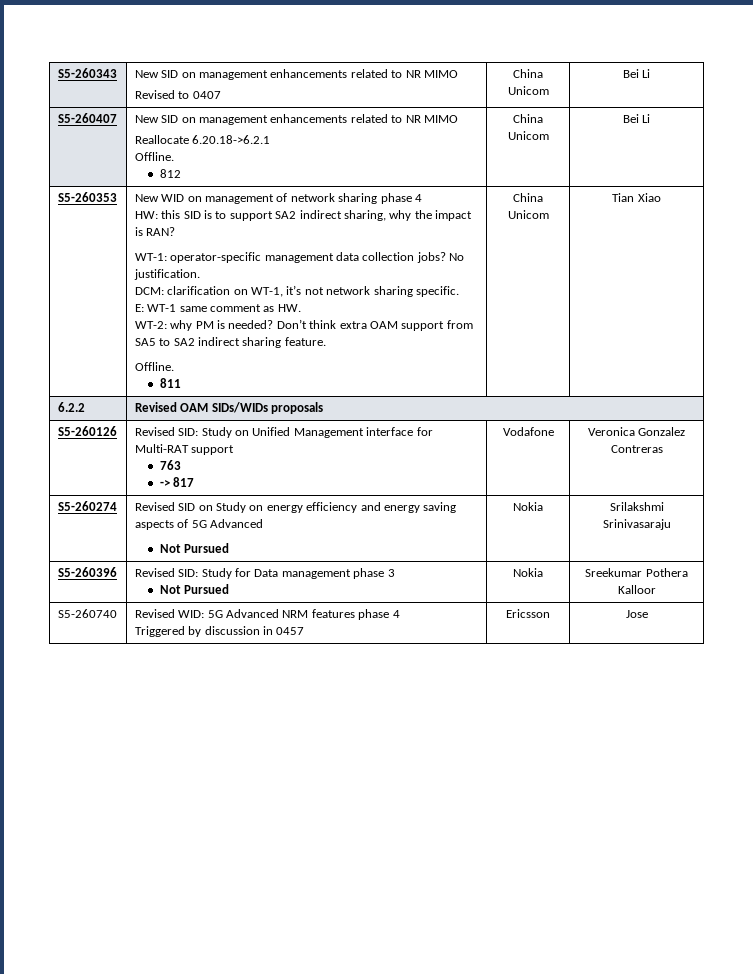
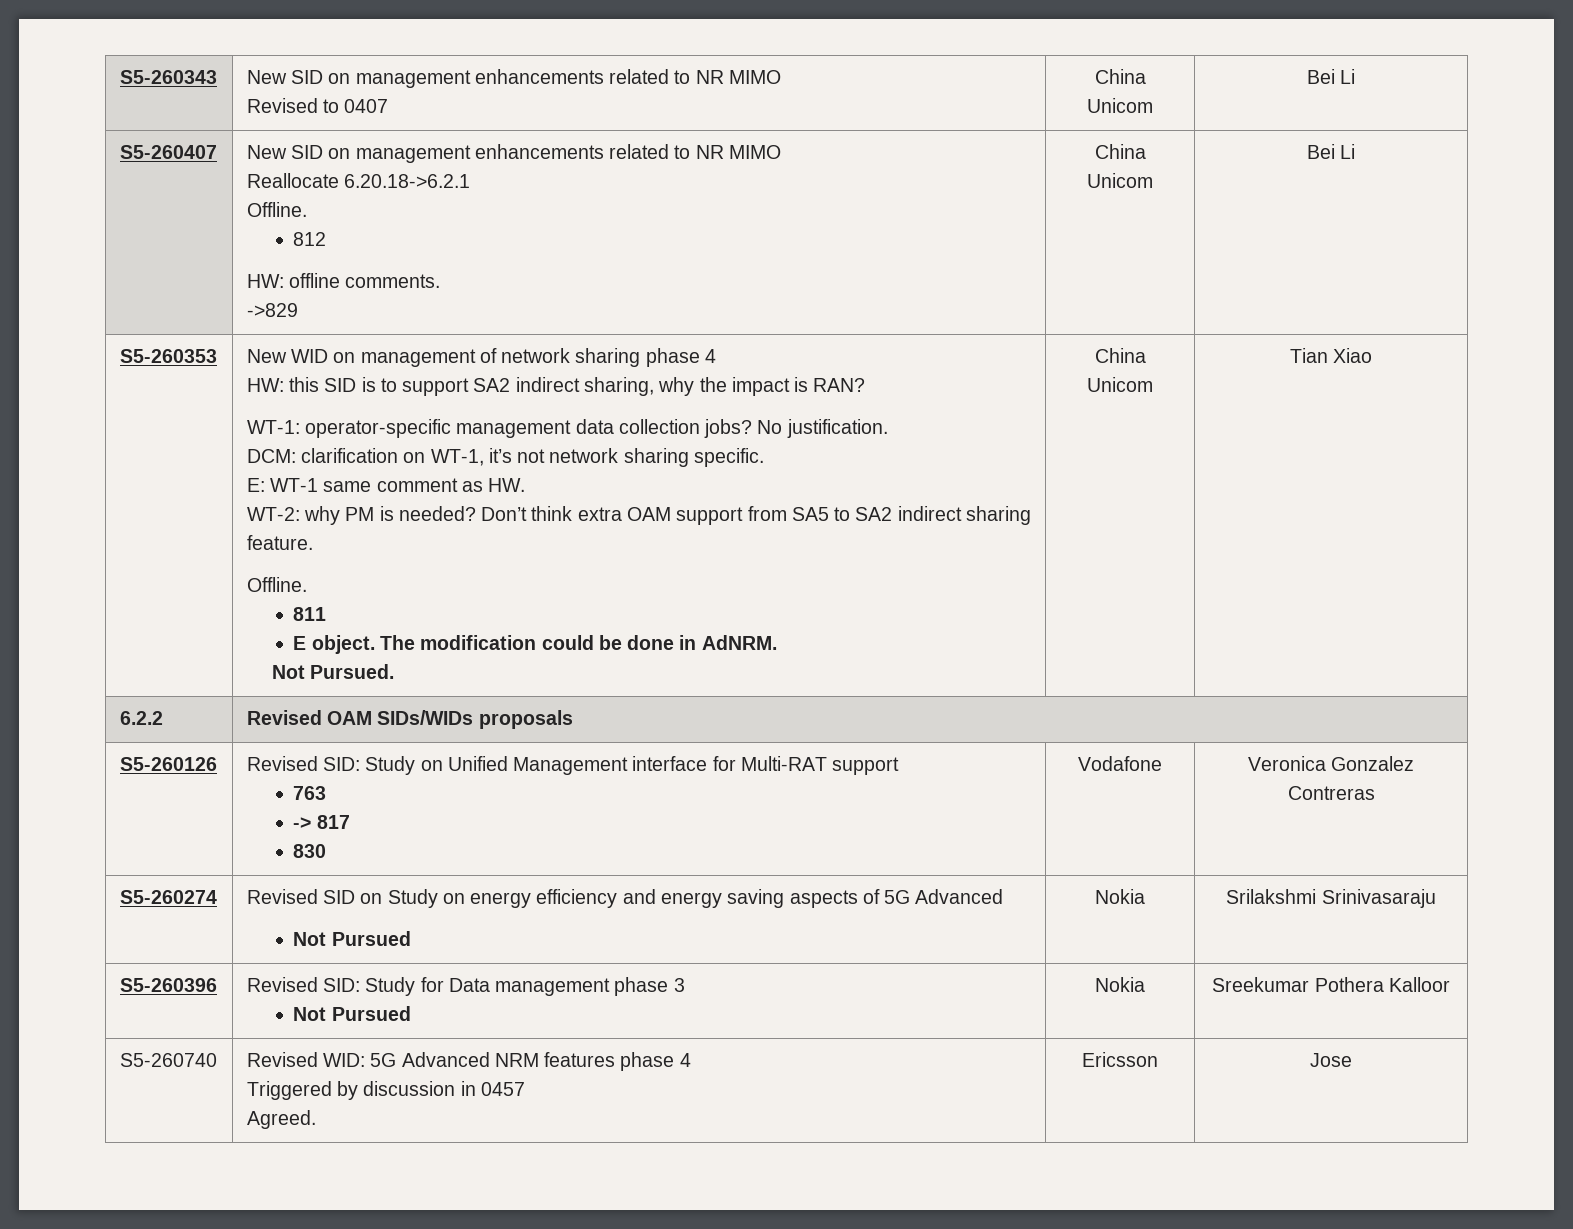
  S5-260407 | New SID on management enhancements related to NR MIMO
  Reallocate 6.20.18->6.2.1
  Offline.
- 812 | China Unicom | Bei Li
+ 812
+ HW: offline comments.
+ ->829 | China Unicom | Bei Li
+ E object. The modification could be done in AdNRM.
+ Not Pursued.
  S5-260126 | Revised SID: Study on Unified Management interface for Multi-RAT support
  763
- -> 817 | Vodafone | Veronica Gonzalez Contreras
+ -> 817
+ 830 | Vodafone | Veronica Gonzalez Contreras
  S5-260740 | Revised WID: 5G Advanced NRM features phase 4
- Triggered by discussion in 0457 | Ericsson | Jose
+ Triggered by discussion in 0457
+ Agreed. | Ericsson | Jose

